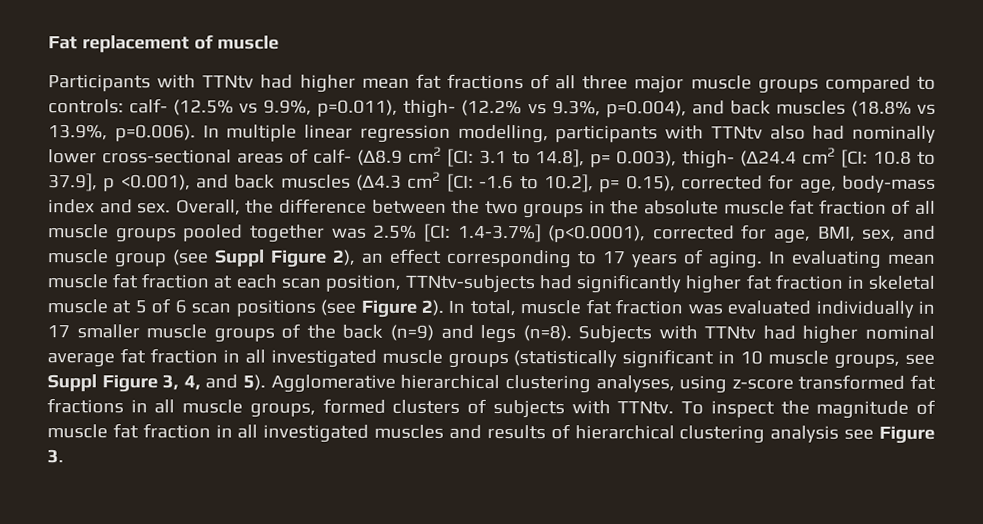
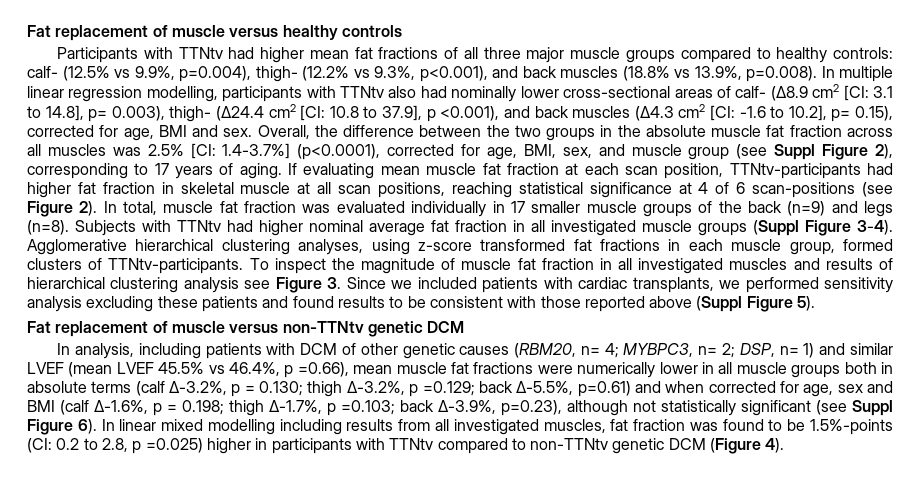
- Fat replacement of muscle
+ Fat replacement of muscle versus healthy controls
- Participants with TTNtv had higher mean fat fractions of all three major muscle groups compared to controls:
+ Participants with TTNtv had higher mean fat fractions of all three major muscle groups compared to healthy controls:
- calf- (12.5% vs 9.9%, p=0.011), thigh- (12.2% vs 9.3%, p=0.004), and back muscles (18.8% vs 13.9%, p=0.006). In multiple linear regression modelling, participants with TTNtv also had nominally lower cross-sectional areas of calf- (Δ8.9 cm2 [CI:
+ calf- (12.5% vs 9.9%, p=0.004), thigh- (12.2% vs 9.3%, p<0.001), and back muscles (18.8% vs 13.9%, p=0.008). In multiple linear regression modelling, participants with TTNtv also had nominally lower cross-sectional areas of calf- (Δ8.9 cm2 [CI:
- -1.6 to 10.2], p= 0.15), corrected for age, body-mass index and sex.
+ -1.6 to 10.2], p= 0.15), corrected for age, BMI and sex.
- Overall, the difference between the two groups in the absolute muscle fat fraction of all muscle groups pooled together was 2.5% [CI: 1.4-3.7%] (p<0.0001), corrected for age, BMI, sex, and muscle group (see Suppl Figure 2), an effect corresponding to 17 years of aging.
+ Overall, the difference between the two groups in the absolute muscle fat fraction across all muscles was 2.5% [CI: 1.4-3.7%] (p<0.0001), corrected for age, BMI, sex, and muscle group (see Suppl Figure 2), corresponding to 17 years of aging.
- In evaluating mean muscle fat fraction at each scan position, TTNtv-subjects had significantly higher fat fraction in skeletal muscle at 5 of 6 scan positions (see Figure 2).
+ If evaluating mean muscle fat fraction at each scan position, TTNtv-participants had higher fat fraction in skeletal muscle at all scan positions, reaching statistical significance at 4 of 6 scan-positions (see Figure 2).
- Subjects with TTNtv had higher nominal average fat fraction in all investigated muscle groups (statistically significant in 10 muscle groups, see Suppl Figure 3, 4, and 5).
+ Subjects with TTNtv had higher nominal average fat fraction in all investigated muscle groups (Suppl Figure 3-4).
- Agglomerative hierarchical clustering analyses, using z-score transformed fat fractions in all muscle groups, formed clusters of subjects with TTNtv.
+ Agglomerative hierarchical clustering analyses, using z-score transformed fat fractions in each muscle group, formed clusters of TTNtv-participants.
- To inspect the magnitude of muscle fat fraction in all investigated muscles and results of hierarchical clustering analysis see Figure 3.
+ To inspect the magnitude of muscle fat fraction in all investigated muscles and results of hierarchical clustering analysis see Figure 3. Since we included patients with cardiac transplants, we performed sensitivity analysis excluding these patients and found results to be consistent with those reported above (Suppl Figure 5).
+ Fat replacement of muscle versus non-TTNtv genetic DCM
+ In analysis, including patients with DCM of other genetic causes (RBM20, n= 4; MYBPC3, n= 2; DSP, n= 1) and similar LVEF (mean LVEF 45.5% vs 46.4%, p =0.66), mean muscle fat fractions were numerically lower in all muscle groups both in absolute terms (calf Δ-3.2%, p = 0.130; thigh Δ-3.2%, p =0.129; back Δ-5.5%, p=0.61) and when corrected for age, sex and BMI (calf Δ-1.6%, p = 0.198; thigh Δ-1.7%, p =0.103; back Δ-3.9%, p=0.23), although not statistically significant (see Suppl Figure 6). In linear mixed modelling including results from all investigated muscles, fat fraction was found to be 1.5%-points (CI: 0.2 to 2.8, p =0.025) higher in participants with TTNtv compared to non-TTNtv genetic DCM (Figure 4).

